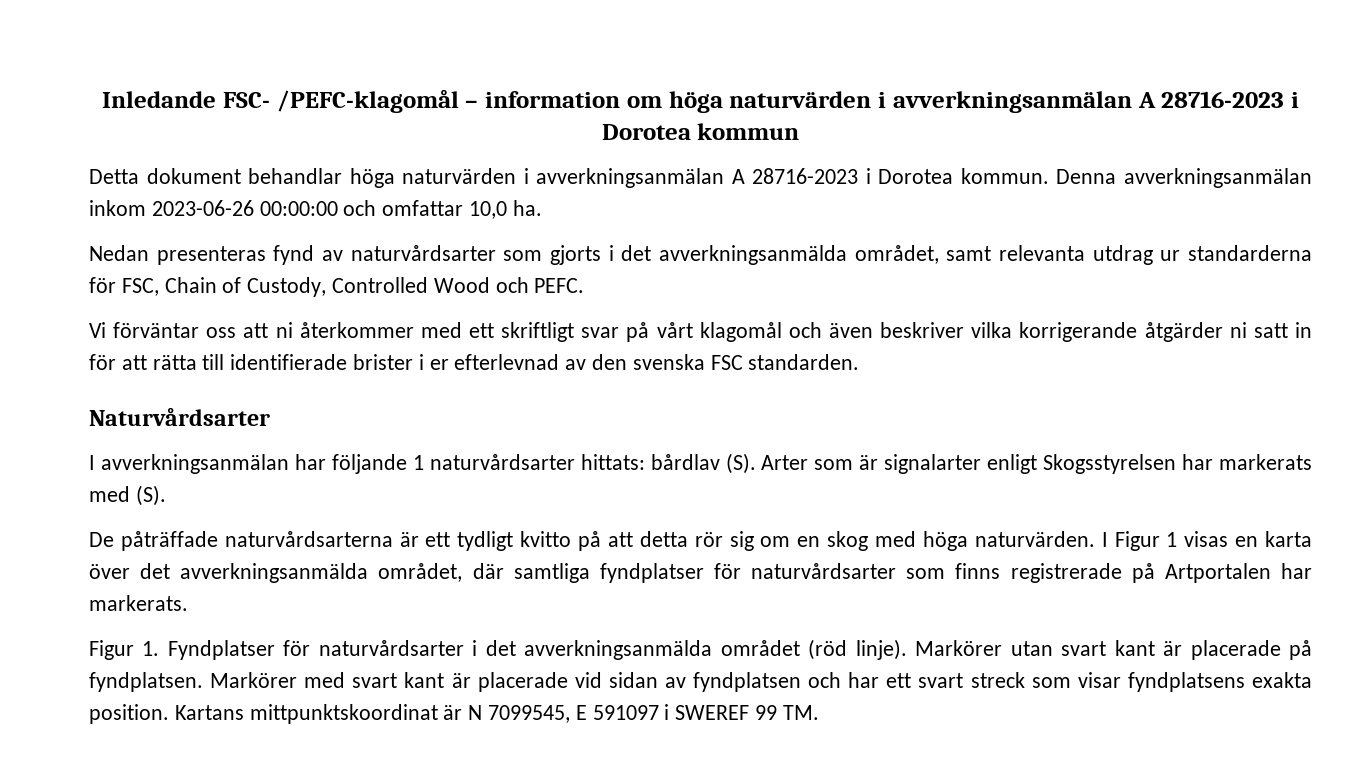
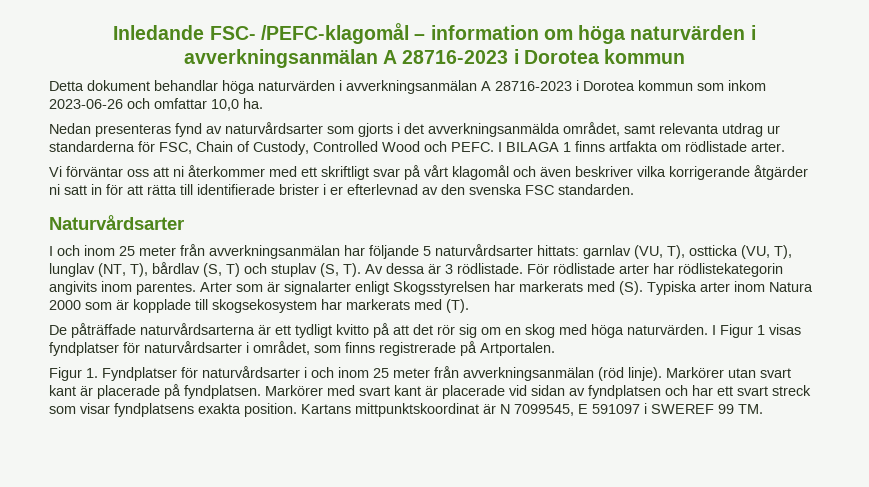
- Detta dokument behandlar höga naturvärden i avverkningsanmälan A 28716-2023 i Dorotea kommun. Denna avverkningsanmälan inkom 2023-06-26 00:00:00 och omfattar 10,0 ha.
+ Detta dokument behandlar höga naturvärden i avverkningsanmälan A 28716-2023 i Dorotea kommun som inkom 2023-06-26 och omfattar 10,0 ha.
+ I BILAGA 1 finns artfakta om rödlistade arter.
- I avverkningsanmälan har följande 1 naturvårdsarter hittats: bårdlav (S). Arter som är signalarter enligt Skogsstyrelsen har markerats med (S).
+ I och inom 25 meter från avverkningsanmälan har följande 5 naturvårdsarter hittats: garnlav (VU, T), ostticka (VU, T), lunglav (NT, T), bårdlav (S, T) och stuplav (S, T). Av dessa är 3 rödlistade. För rödlistade arter har rödlistekategorin angivits inom parentes. Arter som är signalarter enligt Skogsstyrelsen har markerats med (S). Typiska arter inom Natura 2000 som är kopplade till skogsekosystem har markerats med (T).
- De påträffade naturvårdsarterna är ett tydligt kvitto på att detta rör sig om en skog med höga naturvärden.
+ De påträffade naturvårdsarterna är ett tydligt kvitto på att det rör sig om en skog med höga naturvärden.
- I Figur 1 visas en karta över det avverkningsanmälda området, där samtliga fyndplatser för naturvårdsarter som finns registrerade på Artportalen har markerats.
+ I Figur 1 visas fyndplatser för naturvårdsarter i området, som finns registrerade på Artportalen.
- Figur 1. Fyndplatser för naturvårdsarter i det avverkningsanmälda området (röd linje).
+ Figur 1. Fyndplatser för naturvårdsarter i och inom 25 meter från avverkningsanmälan (röd linje).

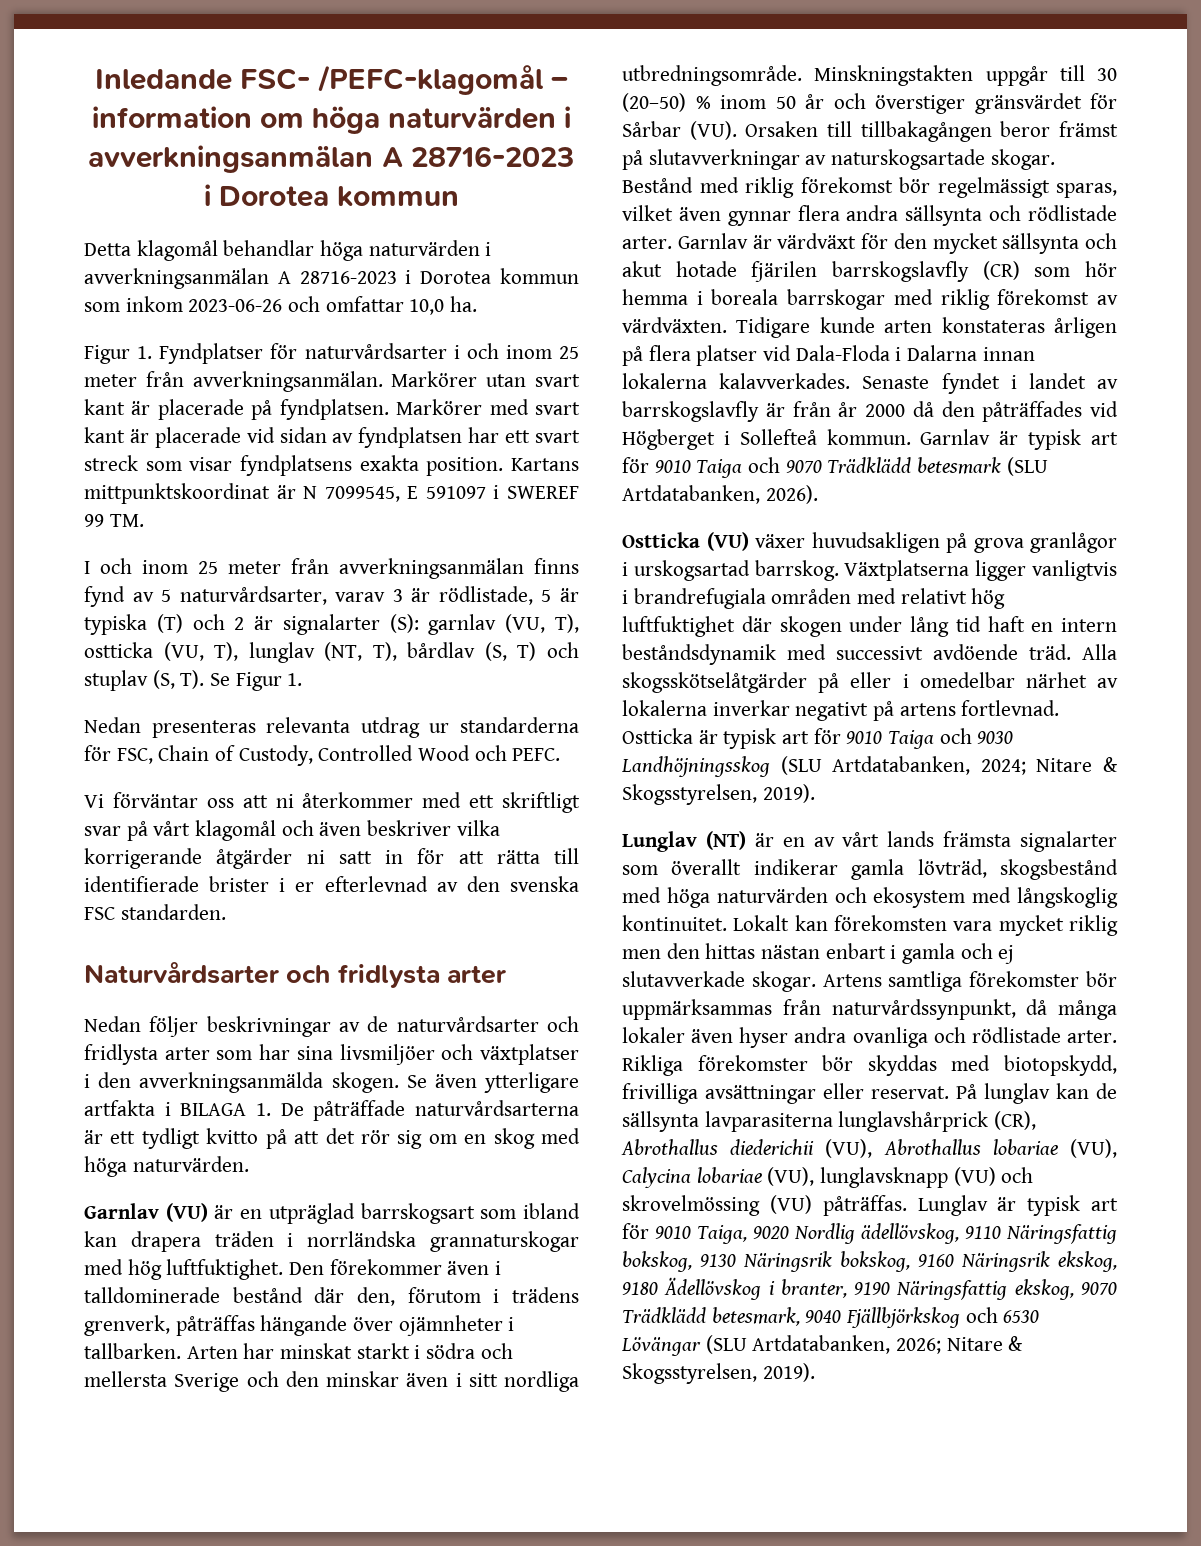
- Detta dokument behandlar höga naturvärden i avverkningsanmälan A 28716-2023 i Dorotea kommun som inkom 2023-06-26 och omfattar 10,0 ha.
+ Detta klagomål behandlar höga naturvärden i avverkningsanmälan A 28716-2023 i Dorotea kommun som inkom 2023-06-26 och omfattar 10,0 ha.
- Nedan presenteras fynd av naturvårdsarter som gjorts i det avverkningsanmälda området, samt relevanta utdrag ur standarderna för FSC, Chain of Custody, Controlled Wood och PEFC. I BILAGA 1 finns artfakta om rödlistade arter.
+ Figur 1. Fyndplatser för naturvårdsarter i och inom 25 meter från avverkningsanmälan. Markörer utan svart kant är placerade på fyndplatsen. Markörer med svart kant är placerade vid sidan av fyndplatsen har ett svart streck som visar fyndplatsens exakta position. Kartans mittpunktskoordinat är N 7099545, E 591097 i SWEREF 99 TM.
+ I och inom 25 meter från avverkningsanmälan finns fynd av 5 naturvårdsarter, varav 3 är rödlistade, 5 är typiska (T) och 2 är signalarter (S): garnlav (VU, T), ostticka (VU, T), lunglav (NT, T), bårdlav (S, T) och stuplav (S, T). Se Figur 1.
+ Nedan presenteras relevanta utdrag ur standarderna för FSC, Chain of Custody, Controlled Wood och PEFC.
- Naturvårdsarter
- I och inom 25 meter från avverkningsanmälan har följande 5 naturvårdsarter hittats: garnlav (VU, T), ostticka (VU, T), lunglav (NT, T), bårdlav (S, T) och stuplav (S, T). Av dessa är 3 rödlistade. För rödlistade arter har rödlistekategorin angivits inom parentes. Arter som är signalarter enligt Skogsstyrelsen har markerats med (S). Typiska arter inom Natura 2000 som är kopplade till skogsekosystem har markerats med (T).
- De påträffade naturvårdsarterna är ett tydligt kvitto på att det rör sig om en skog med höga naturvärden. I Figur 1 visas fyndplatser för naturvårdsarter i området, som finns registrerade på Artportalen.
- Figur 1. Fyndplatser för naturvårdsarter i och inom 25 meter från avverkningsanmälan (röd linje). Markörer utan svart kant är placerade på fyndplatsen. Markörer med svart kant är placerade vid sidan av fyndplatsen och har ett svart streck som visar fyndplatsens exakta position. Kartans mittpunktskoordinat är N 7099545, E 591097 i SWEREF 99 TM.
+ Naturvårdsarter och fridlysta arter
+ Nedan följer beskrivningar av de naturvårdsarter och fridlysta arter som har sina livsmiljöer och växtplatser i den avverkningsanmälda skogen. Se även ytterligare artfakta i BILAGA 1. De påträffade naturvårdsarterna är ett tydligt kvitto på att det rör sig om en skog med höga naturvärden.
+ Garnlav (VU) är en utpräglad barrskogsart som ibland kan drapera träden i norrländska grannaturskogar med hög luftfuktighet. Den förekommer även i talldominerade bestånd där den, förutom i trädens grenverk, påträffas hängande över ojämnheter i tallbarken. Arten har minskat starkt i södra och mellersta Sverige och den minskar även i sitt nordliga utbredningsområde. Minskningstakten uppgår till 30 (20–50) % inom 50 år och överstiger gränsvärdet för Sårbar (VU). Orsaken till tillbakagången beror främst på slutavverkningar av naturskogsartade skogar. Bestånd med riklig förekomst bör regelmässigt sparas, vilket även gynnar flera andra sällsynta och rödlistade arter. Garnlav är värdväxt för den mycket sällsynta och akut hotade fjärilen barrskogslavfly (CR) som hör hemma i boreala barrskogar med riklig förekomst av värdväxten. Tidigare kunde arten konstateras årligen på flera platser vid Dala-Floda i Dalarna innan lokalerna kalavverkades. Senaste fyndet i landet av barrskogslavfly är från år 2000 då den påträffades vid Högberget i Sollefteå kommun. Garnlav är typisk art för 9010 Taiga och 9070 Trädklädd betesmark (SLU Artdatabanken, 2026).
+ Ostticka (VU) växer huvudsakligen på grova granlågor i urskogsartad barrskog. Växtplatserna ligger vanligtvis i brandrefugiala områden med relativt hög luftfuktighet där skogen under lång tid haft en intern beståndsdynamik med successivt avdöende träd. Alla skogsskötselåtgärder på eller i omedelbar närhet av lokalerna inverkar negativt på artens fortlevnad. Ostticka är typisk art för 9010 Taiga och 9030 Landhöjningsskog (SLU Artdatabanken, 2024; Nitare & Skogsstyrelsen, 2019).
+ Lunglav (NT) är en av vårt lands främsta signalarter som överallt indikerar gamla lövträd, skogsbestånd med höga naturvärden och ekosystem med långskoglig kontinuitet. Lokalt kan förekomsten vara mycket riklig men den hittas nästan enbart i gamla och ej slutavverkade skogar. Artens samtliga förekomster bör uppmärksammas från naturvårdssynpunkt, då många lokaler även hyser andra ovanliga och rödlistade arter. Rikliga förekomster bör skyddas med biotopskydd, frivilliga avsättningar eller reservat. På lunglav kan de sällsynta lavparasiterna lunglavshårprick (CR), Abrothallus diederichii (VU), Abrothallus lobariae (VU), Calycina lobariae (VU), lunglavsknapp (VU) och skrovelmössing (VU) påträffas. Lunglav är typisk art för 9010 Taiga, 9020 Nordlig ädellövskog, 9110 Näringsfattig bokskog, 9130 Näringsrik bokskog, 9160 Näringsrik ekskog, 9180 Ädellövskog i branter, 9190 Näringsfattig ekskog, 9070 Trädklädd betesmark, 9040 Fjällbjörkskog och 6530 Lövängar (SLU Artdatabanken, 2026; Nitare & Skogsstyrelsen, 2019).

